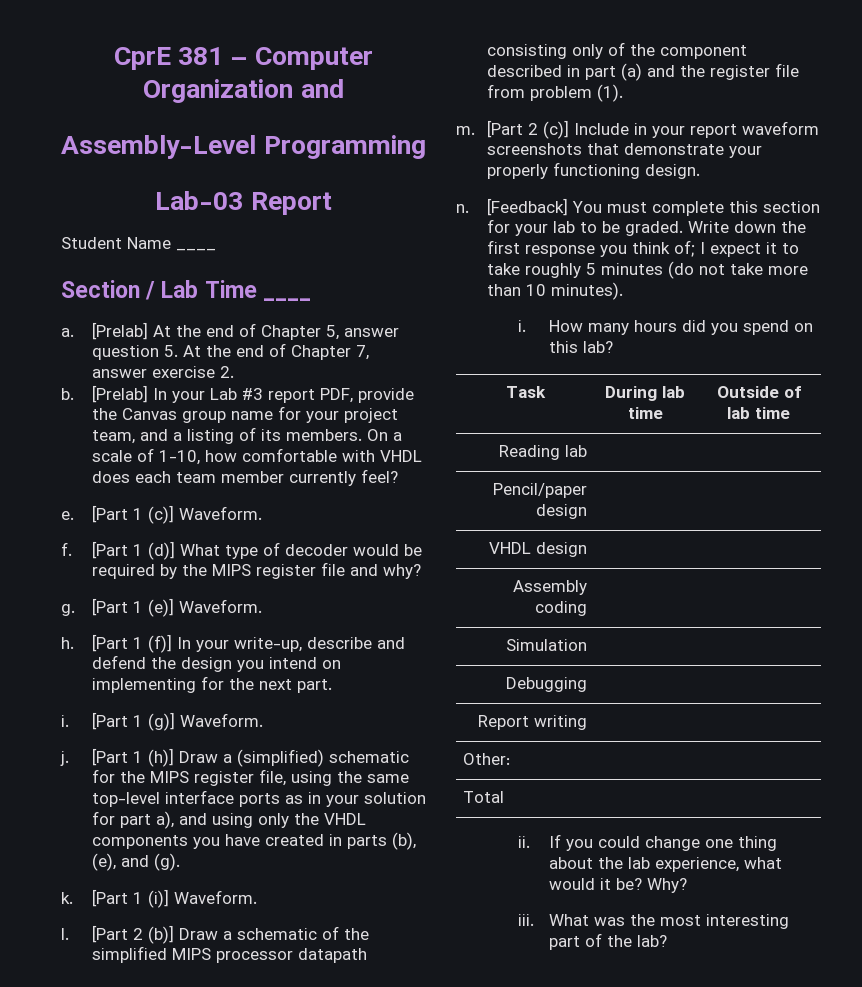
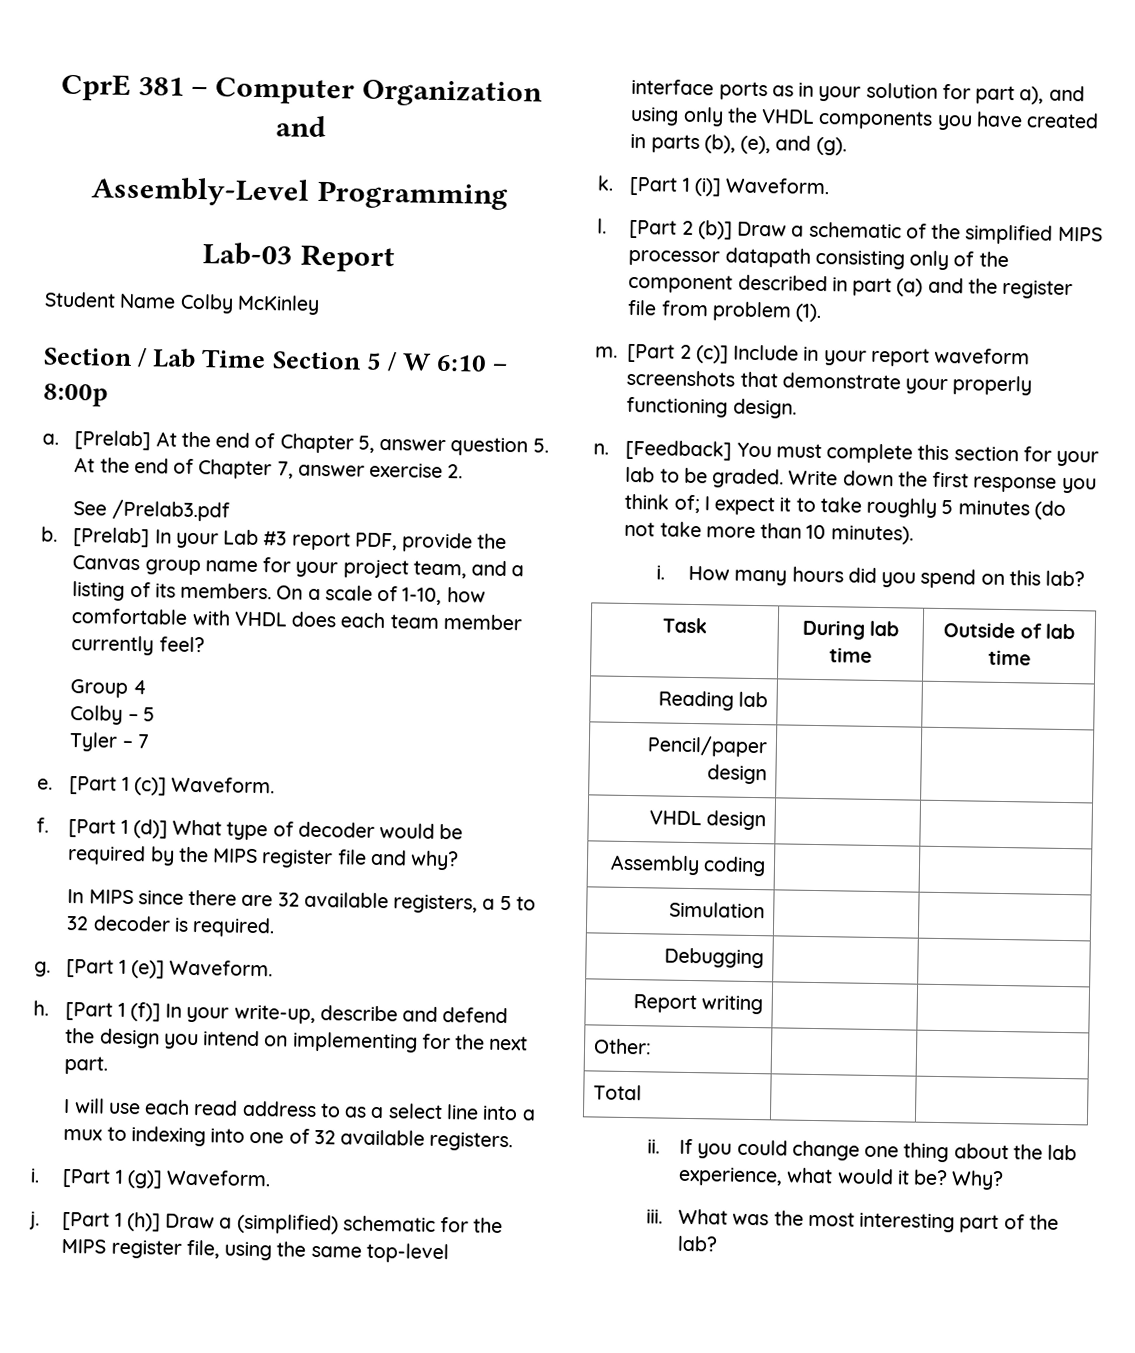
- Student Name ____
+ Student Name Colby McKinley
- Section / Lab Time ____
+ Section / Lab Time Section 5 / W 6:10 – 8:00p
+ See /Prelab3.pdf
+ Group 4
+ Colby – 5
+ Tyler – 7
+ In MIPS since there are 32 available registers, a 5 to 32 decoder is required.
+ I will use each read address to as a select line into a mux to indexing into one of 32 available registers.

